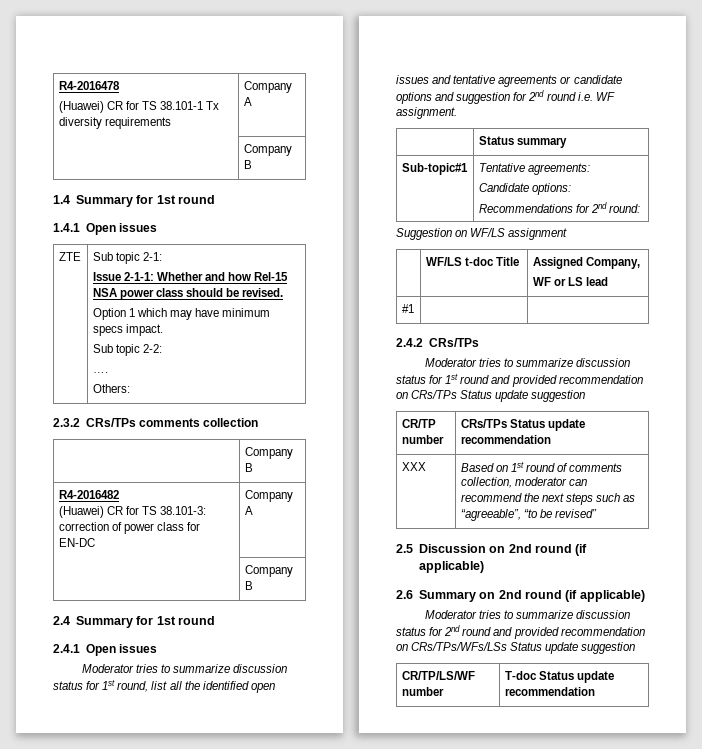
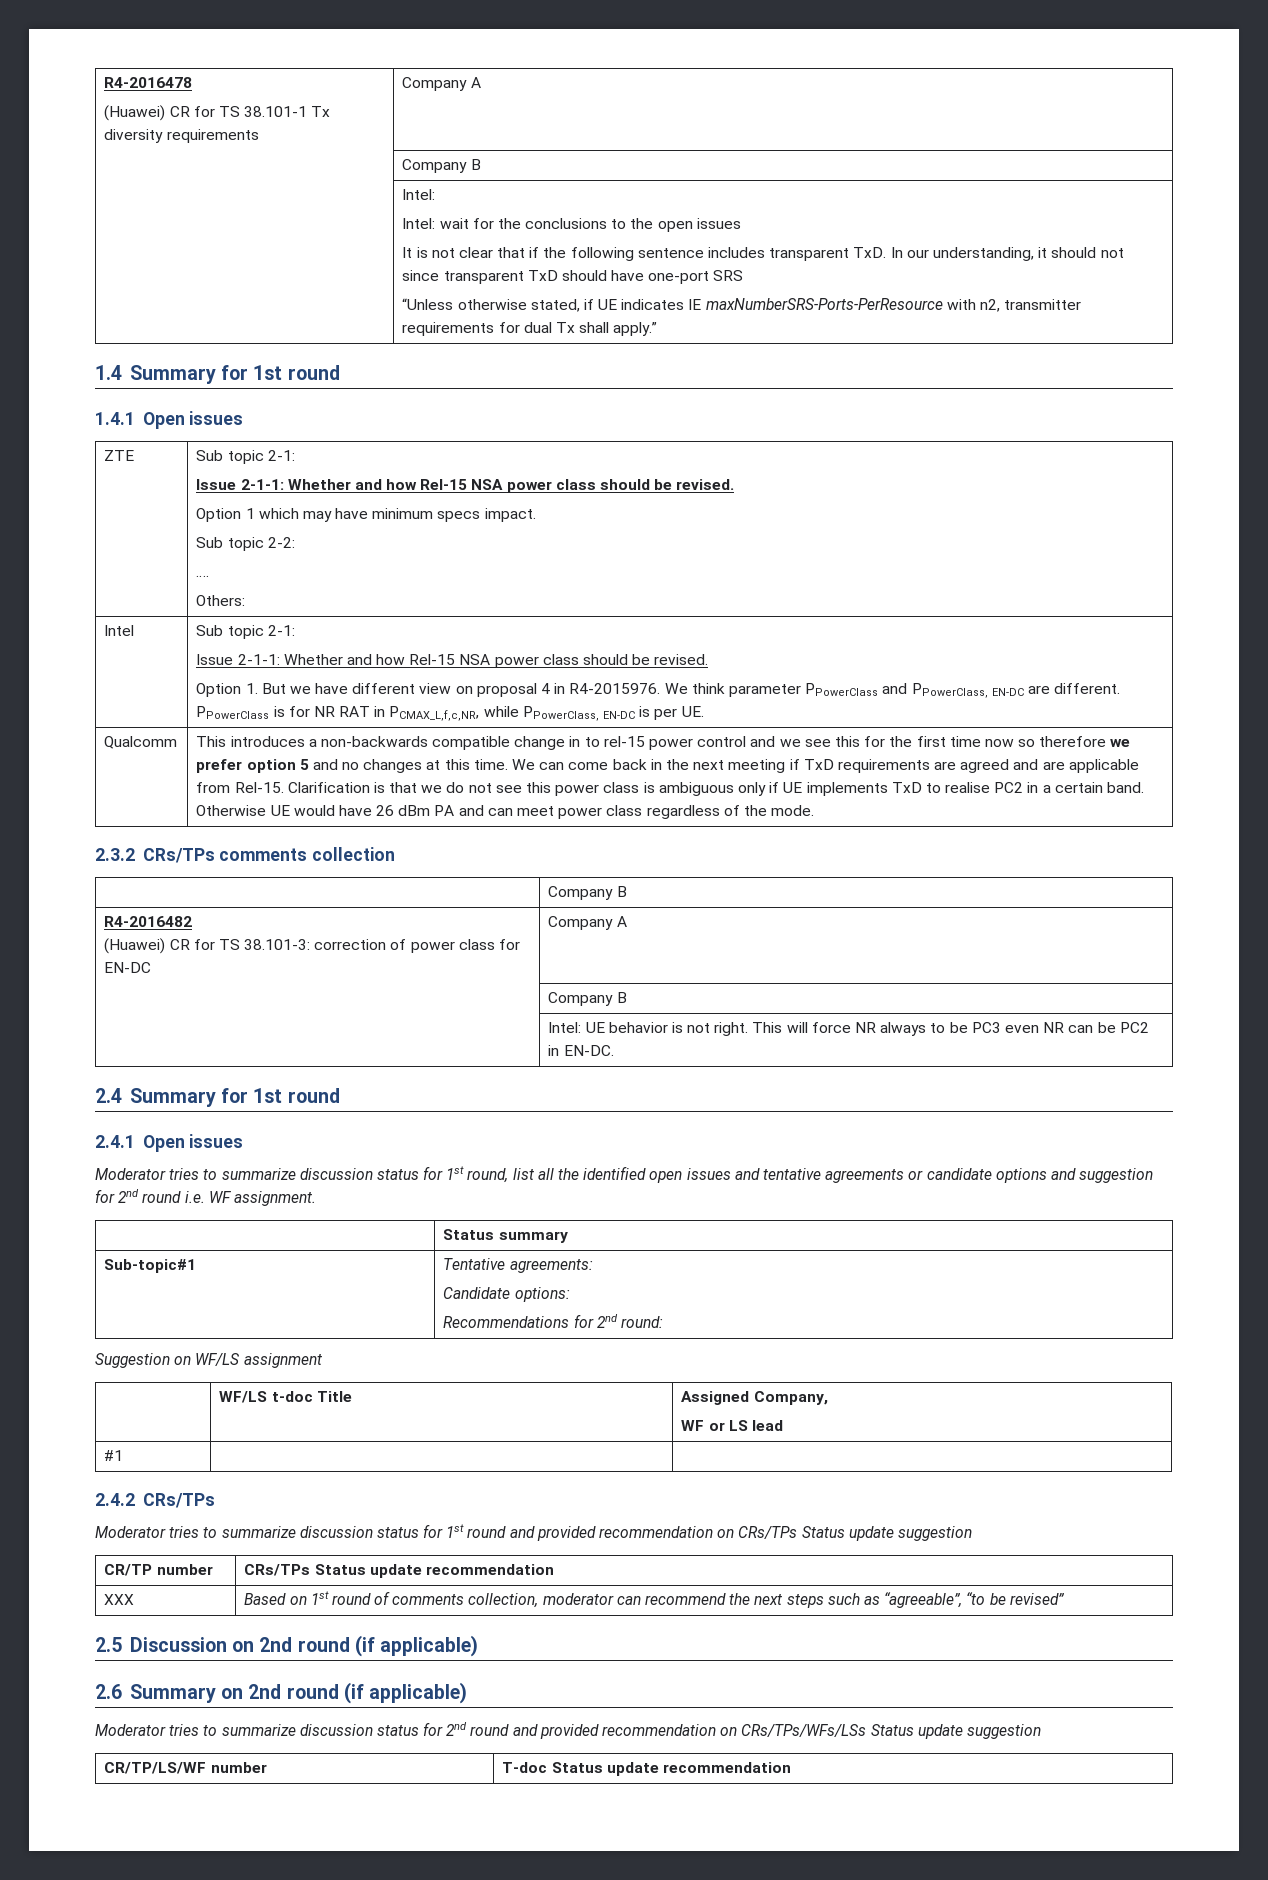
  R4-2016478
  (Huawei) CR for TS 38.101-1 Tx diversity requirements | Company A
  | Company B
+ | Intel:
+ Intel: wait for the conclusions to the open issues
+ It is not clear that if the following sentence includes transparent TxD. In our understanding, it should not since transparent TxD should have one-port SRS
+ “Unless otherwise stated, if UE indicates IE maxNumberSRS-Ports-PerResource with n2, transmitter requirements for dual Tx shall apply.”
+ Intel | Sub topic 2-1:
+ Issue 2-1-1: Whether and how Rel-15 NSA power class should be revised.
+ Option 1. But we have different view on proposal 4 in R4-2015976. We think parameter PPowerClass and PPowerClass, EN-DC are different. PPowerClass is for NR RAT in PCMAX_L,f,c,NR, while PPowerClass, EN-DC is per UE.
+ Qualcomm | This introduces a non-backwards compatible change in to rel-15 power control and we see this for the first time now so therefore we prefer option 5 and no changes at this time. We can come back in the next meeting if TxD requirements are agreed and are applicable from Rel-15. Clarification is that we do not see this power class is ambiguous only if UE implements TxD to realise PC2 in a certain band. Otherwise UE would have 26 dBm PA and can meet power class regardless of the mode.
+ | Intel: UE behavior is not right. This will force NR always to be PC3 even NR can be PC2 in EN-DC.

